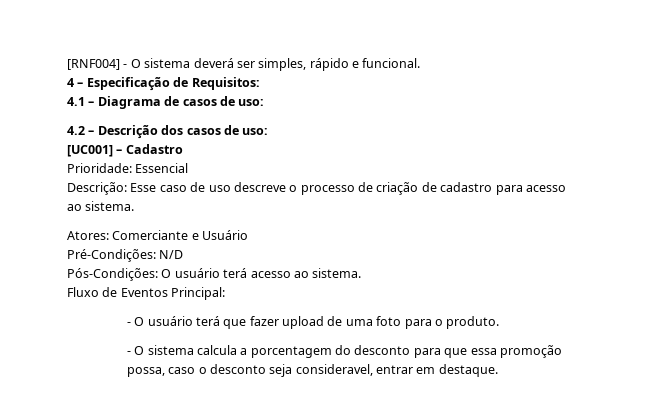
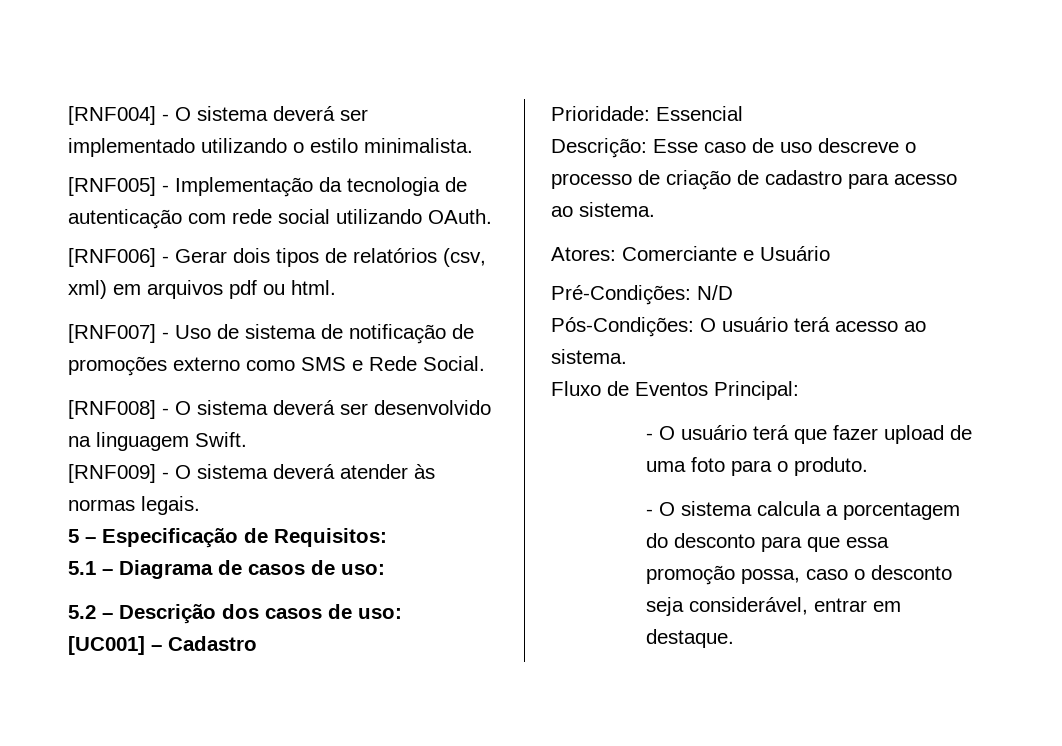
- [RNF004] - O sistema deverá ser simples, rápido e funcional.
- 4 – Especificação de Requisitos:
+ [RNF004] - O sistema deverá ser implementado utilizando o estilo minimalista.
+ [RNF005] - Implementação da tecnologia de autenticação com rede social utilizando OAuth.
+ [RNF006] - Gerar dois tipos de relatórios (csv, xml) em arquivos pdf ou html.
+ [RNF007] - Uso de sistema de notificação de promoções externo como SMS e Rede Social.
+ [RNF008] - O sistema deverá ser desenvolvido na linguagem Swift.
+ [RNF009] - O sistema deverá atender às normas legais.
+ 5 – Especificação de Requisitos:
- 4.1 – Diagrama de casos de uso:
+ 5.1 – Diagrama de casos de uso:
- 4.2 – Descrição dos casos de uso:
+ 5.2 – Descrição dos casos de uso:
- - O sistema calcula a porcentagem do desconto para que essa promoção possa, caso o desconto seja consideravel, entrar em destaque.
+ - O sistema calcula a porcentagem do desconto para que essa promoção possa, caso o desconto seja considerável, entrar em destaque.

